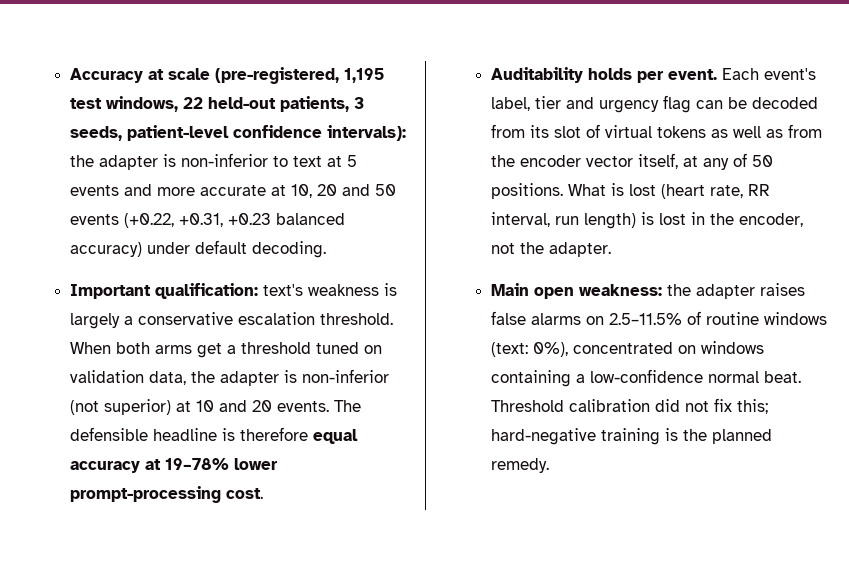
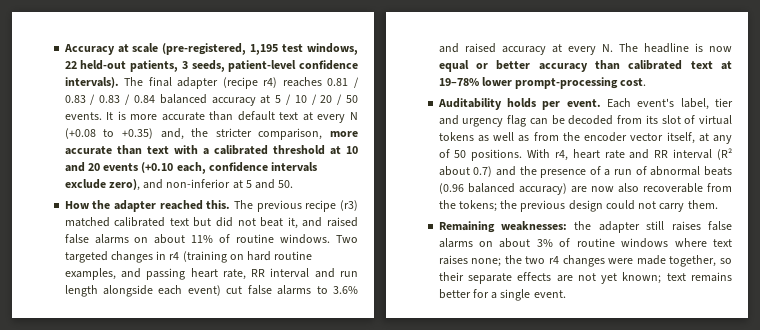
- Accuracy at scale (pre-registered, 1,195 test windows, 22 held-out patients, 3 seeds, patient-level confidence intervals): the adapter is non-inferior to text at 5 events and more accurate at 10, 20 and 50 events (+0.22, +0.31, +0.23 balanced accuracy) under default decoding.
- Important qualification: text's weakness is largely a conservative escalation threshold. When both arms get a threshold tuned on validation data, the adapter is non-inferior (not superior) at 10 and 20 events. The defensible headline is therefore equal accuracy at 19–78% lower prompt-processing cost.
+ Accuracy at scale (pre-registered, 1,195 test windows, 22 held-out patients, 3 seeds, patient-level confidence intervals). The final adapter (recipe r4) reaches 0.81 / 0.83 / 0.83 / 0.84 balanced accuracy at 5 / 10 / 20 / 50 events. It is more accurate than default text at every N (+0.08 to +0.35) and, the stricter comparison, more accurate than text with a calibrated threshold at 10 and 20 events (+0.10 each, confidence intervals exclude zero), and non-inferior at 5 and 50.
+ How the adapter reached this. The previous recipe (r3) matched calibrated text but did not beat it, and raised false alarms on about 11% of routine windows. Two targeted changes in r4 (training on hard routine examples, and passing heart rate, RR interval and run length alongside each event) cut false alarms to 3.6% and raised accuracy at every N. The headline is now equal or better accuracy than calibrated text at 19–78% lower prompt-processing cost.
- What is lost (heart rate, RR interval, run length) is lost in the encoder, not the adapter.
- Main open weakness: the adapter raises false alarms on 2.5–11.5% of routine windows (text: 0%), concentrated on windows containing a low-confidence normal beat. Threshold calibration did not fix this; hard-negative training is the planned remedy.
+ With r4, heart rate and RR interval (R² about 0.7) and the presence of a run of abnormal beats (0.96 balanced accuracy) are now also recoverable from the tokens; the previous design could not carry them.
+ Remaining weaknesses: the adapter still raises false alarms on about 3% of routine windows where text raises none; the two r4 changes were made together, so their separate effects are not yet known; text remains better for a single event.

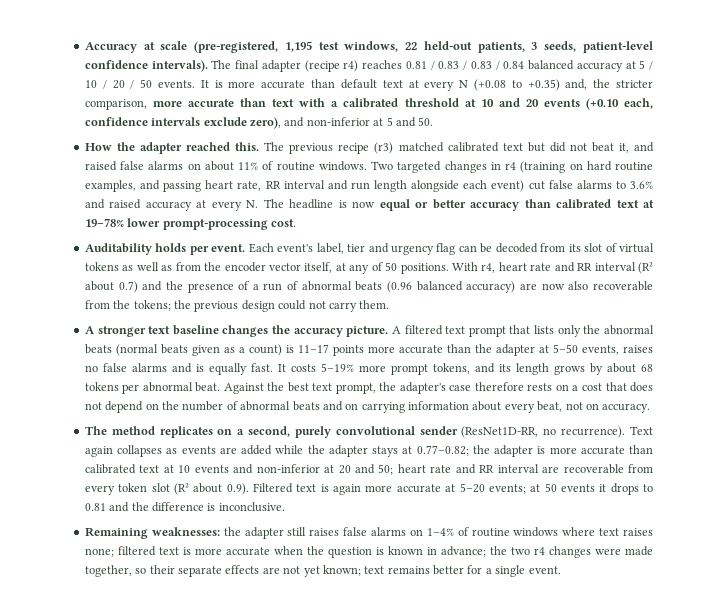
+ A stronger text baseline changes the accuracy picture. A filtered text prompt that lists only the abnormal beats (normal beats given as a count) is 11–17 points more accurate than the adapter at 5–50 events, raises no false alarms and is equally fast. It costs 5–19% more prompt tokens, and its length grows by about 68 tokens per abnormal beat. Against the best text prompt, the adapter's case therefore rests on a cost that does not depend on the number of abnormal beats and on carrying information about every beat, not on accuracy.
+ The method replicates on a second, purely convolutional sender (ResNet1D-RR, no recurrence). Text again collapses as events are added while the adapter stays at 0.77–0.82; the adapter is more accurate than calibrated text at 10 events and non-inferior at 20 and 50; heart rate and RR interval are recoverable from every token slot (R² about 0.9). Filtered text is again more accurate at 5–20 events; at 50 events it drops to 0.81 and the difference is inconclusive.
- Remaining weaknesses: the adapter still raises false alarms on about 3% of routine windows where text raises none; the two r4 changes were made together, so their separate effects are not yet known; text remains better for a single event.
+ Remaining weaknesses: the adapter still raises false alarms on 1–4% of routine windows where text raises none; filtered text is more accurate when the question is known in advance; the two r4 changes were made together, so their separate effects are not yet known; text remains better for a single event.

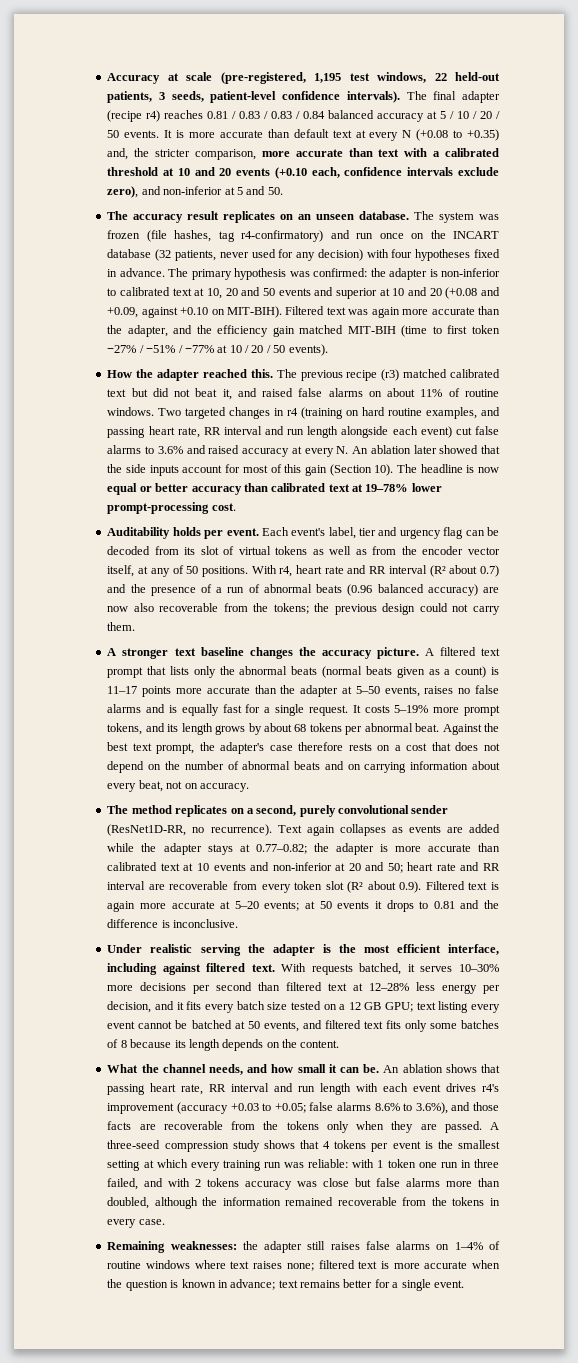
+ The accuracy result replicates on an unseen database. The system was frozen (file hashes, tag r4-confirmatory) and run once on the INCART database (32 patients, never used for any decision) with four hypotheses fixed in advance. The primary hypothesis was confirmed: the adapter is non-inferior to calibrated text at 10, 20 and 50 events and superior at 10 and 20 (+0.08 and +0.09, against +0.10 on MIT-BIH). Filtered text was again more accurate than the adapter, and the efficiency gain matched MIT-BIH (time to first token −27% / −51% / −77% at 10 / 20 / 50 events).
- Two targeted changes in r4 (training on hard routine examples, and passing heart rate, RR interval and run length alongside each event) cut false alarms to 3.6% and raised accuracy at every N. The headline is now equal or better accuracy than calibrated text at 19–78% lower prompt-processing cost.
+ Two targeted changes in r4 (training on hard routine examples, and passing heart rate, RR interval and run length alongside each event) cut false alarms to 3.6% and raised accuracy at every N. An ablation later showed that the side inputs account for most of this gain (Section 10). The headline is now equal or better accuracy than calibrated text at 19–78% lower prompt-processing cost.
- A filtered text prompt that lists only the abnormal beats (normal beats given as a count) is 11–17 points more accurate than the adapter at 5–50 events, raises no false alarms and is equally fast.
+ A filtered text prompt that lists only the abnormal beats (normal beats given as a count) is 11–17 points more accurate than the adapter at 5–50 events, raises no false alarms and is equally fast for a single request.
+ Under realistic serving the adapter is the most efficient interface, including against filtered text. With requests batched, it serves 10–30% more decisions per second than filtered text at 12–28% less energy per decision, and it fits every batch size tested on a 12 GB GPU; text listing every event cannot be batched at 50 events, and filtered text fits only some batches of 8 because its length depends on the content.
+ What the channel needs, and how small it can be. An ablation shows that passing heart rate, RR interval and run length with each event drives r4's improvement (accuracy +0.03 to +0.05; false alarms 8.6% to 3.6%), and those facts are recoverable from the tokens only when they are passed. A three-seed compression study shows that 4 tokens per event is the smallest setting at which every training run was reliable: with 1 token one run in three failed, and with 2 tokens accuracy was close but false alarms more than doubled, although the information remained recoverable from the tokens in every case.
- Remaining weaknesses: the adapter still raises false alarms on 1–4% of routine windows where text raises none; filtered text is more accurate when the question is known in advance; the two r4 changes were made together, so their separate effects are not yet known; text remains better for a single event.
+ Remaining weaknesses: the adapter still raises false alarms on 1–4% of routine windows where text raises none; filtered text is more accurate when the question is known in advance; text remains better for a single event.

